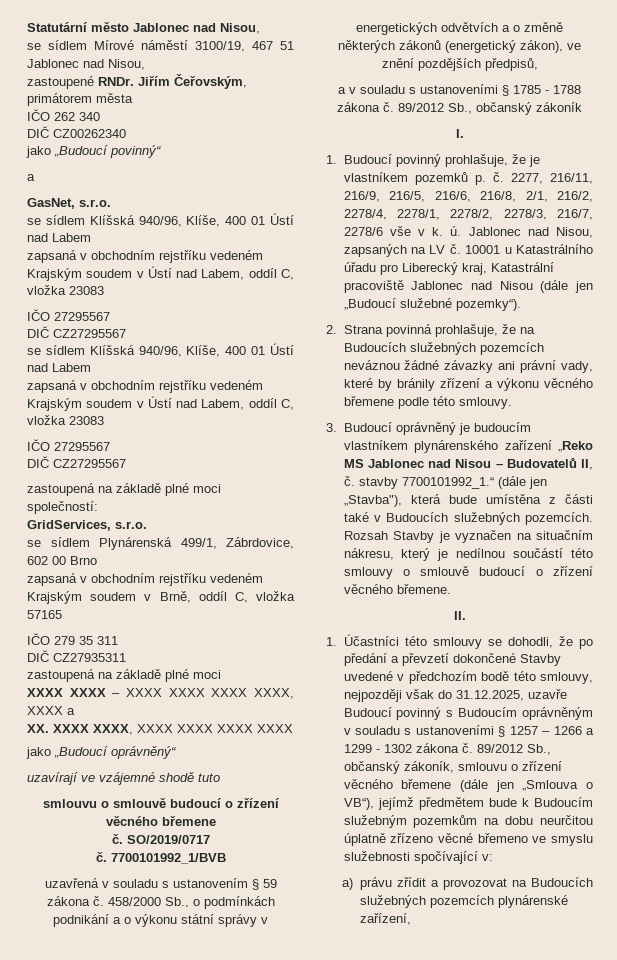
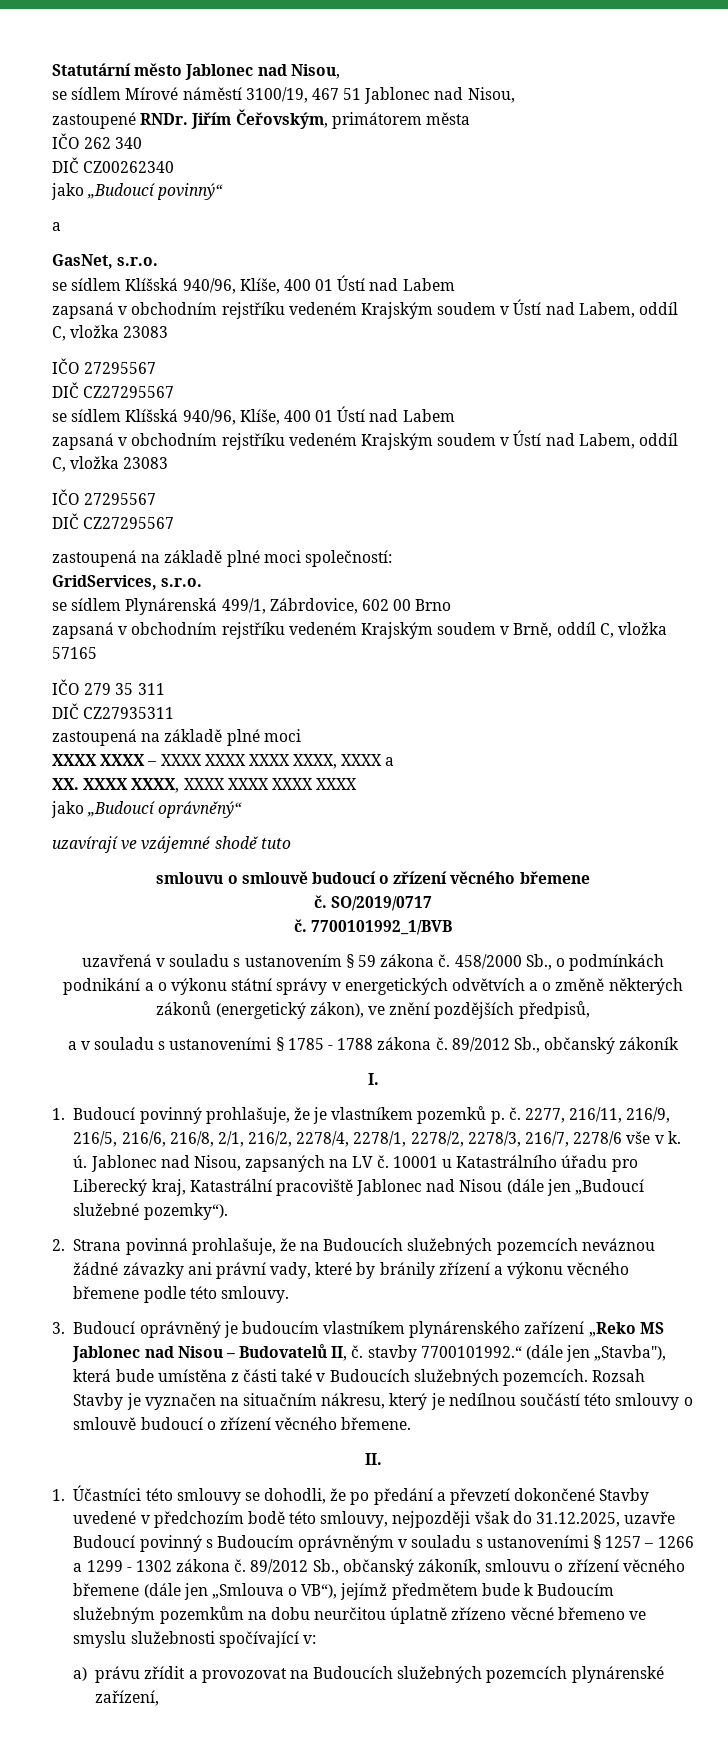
- 3. Budoucí oprávněný je budoucím vlastníkem plynárenského zařízení „Reko MS Jablonec nad Nisou – Budovatelů II, č. stavby 7700101992_1.“ (dále jen „Stavba"), která bude umístěna z části také v Budoucích služebných pozemcích.
+ 3. Budoucí oprávněný je budoucím vlastníkem plynárenského zařízení „Reko MS Jablonec nad Nisou – Budovatelů II, č. stavby 7700101992.“ (dále jen „Stavba"), která bude umístěna z části také v Budoucích služebných pozemcích.

